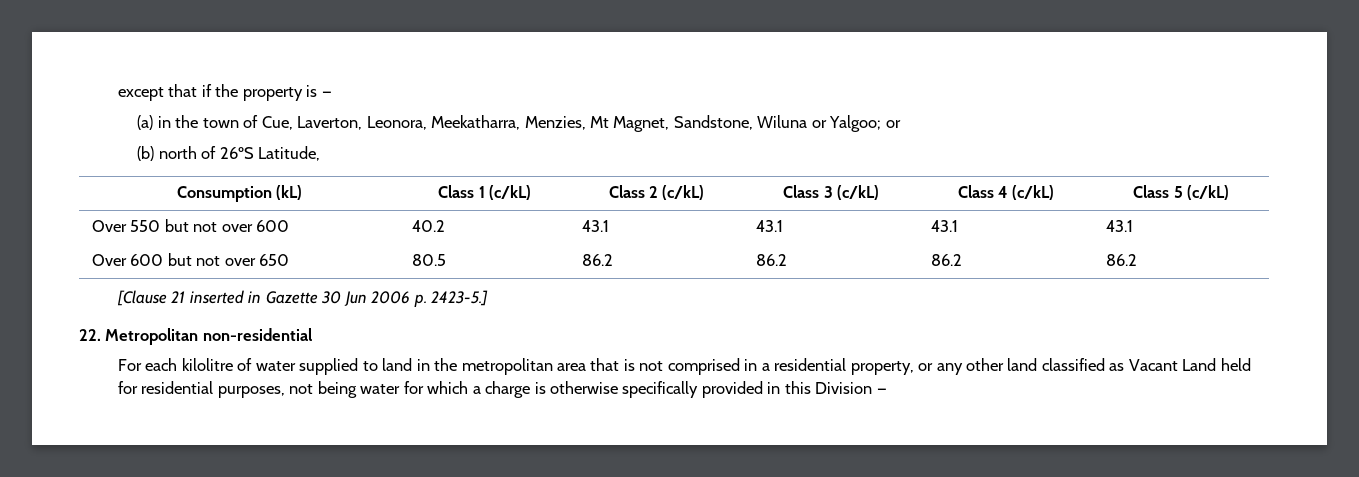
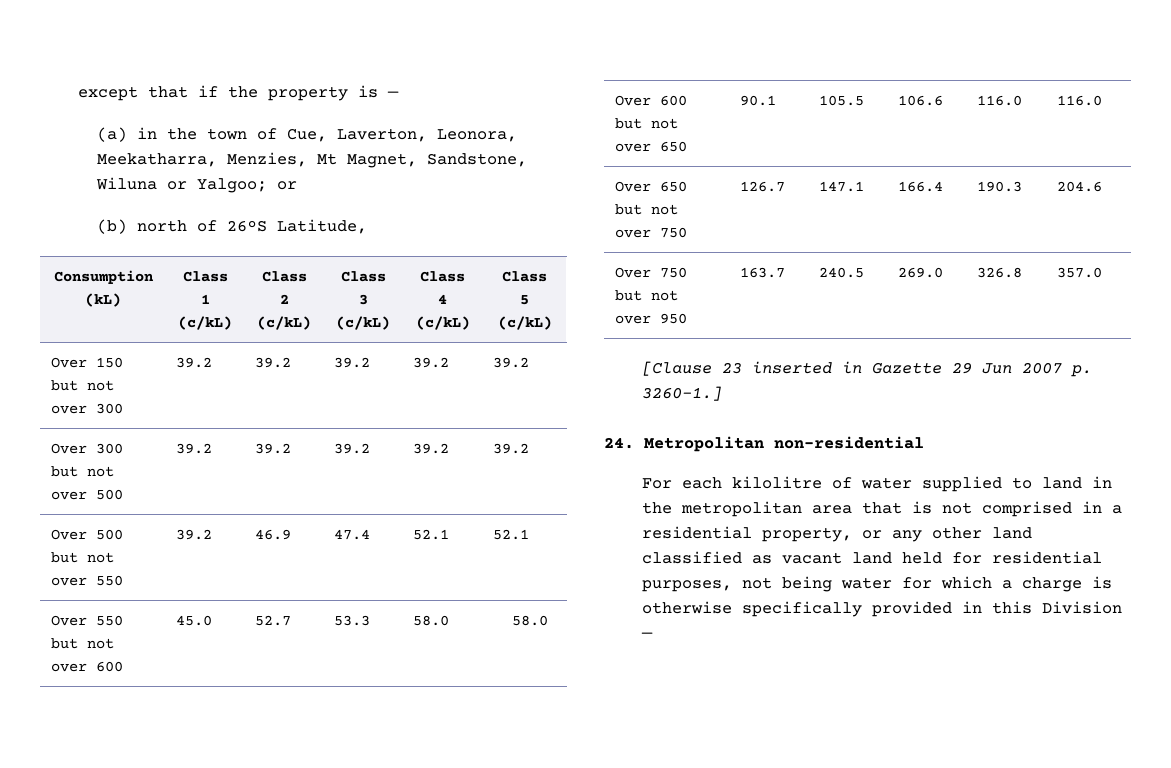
+ Over 150 but not over 300 | 39.2 | 39.2 | 39.2 | 39.2 | 39.2
+ Over 300 but not over 500 | 39.2 | 39.2 | 39.2 | 39.2 | 39.2
+ Over 500 but not over 550 | 39.2 | 46.9 | 47.4 | 52.1 | 52.1
- Over 550 but not over 600 | 40.2 | 43.1 | 43.1 | 43.1 | 43.1
+ Over 550 but not over 600 | 45.0 | 52.7 | 53.3 | 58.0 | 58.0
- Over 600 but not over 650 | 80.5 | 86.2 | 86.2 | 86.2 | 86.2
+ Over 600 but not over 650 | 90.1 | 105.5 | 106.6 | 116.0 | 116.0
+ Over 650 but not over 750 | 126.7 | 147.1 | 166.4 | 190.3 | 204.6
+ Over 750 but not over 950 | 163.7 | 240.5 | 269.0 | 326.8 | 357.0
- [Clause 21 inserted in Gazette 30 Jun 2006 p. 2423-5.]
- 22. Metropolitan non-residential
+ [Clause 23 inserted in Gazette 29 Jun 2007 p. 3260-1.]
+ 24. Metropolitan non-residential
- For each kilolitre of water supplied to land in the metropolitan area that is not comprised in a residential property, or any other land classified as Vacant Land held for residential purposes, not being water for which a charge is otherwise specifically provided in this Division —
+ For each kilolitre of water supplied to land in the metropolitan area that is not comprised in a residential property, or any other land classified as vacant land held for residential purposes, not being water for which a charge is otherwise specifically provided in this Division —

